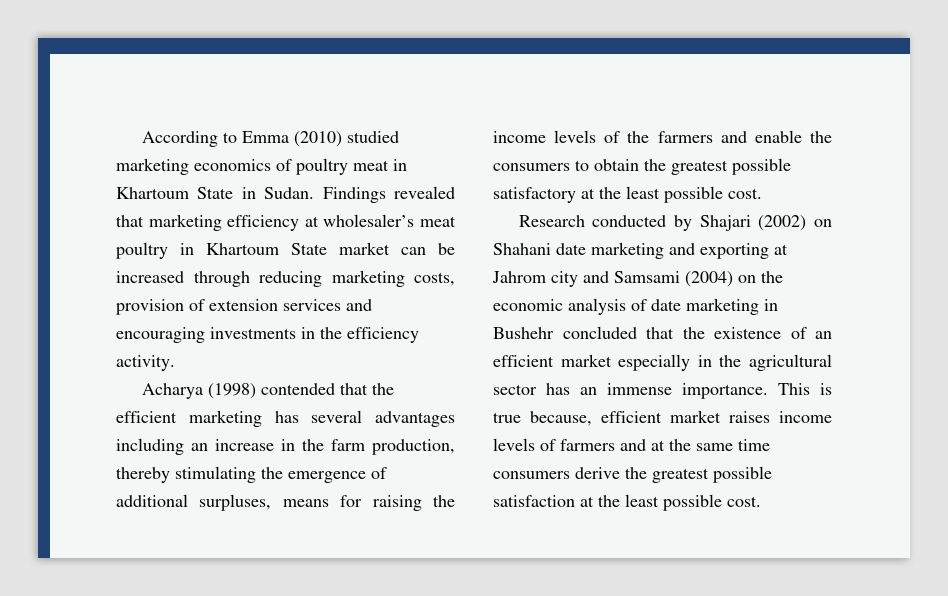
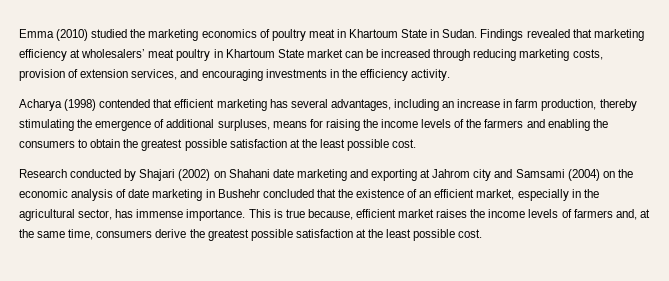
- According to Emma (2010) studied marketing economics of poultry meat in Khartoum State in Sudan.
+ Emma (2010) studied the marketing economics of poultry meat in Khartoum State in Sudan.
- Findings revealed that marketing efficiency at wholesaler’s meat poultry in Khartoum State market can be increased through reducing marketing costs, provision of extension services and encouraging investments in the efficiency activity.
+ Findings revealed that marketing efficiency at wholesalers’ meat poultry in Khartoum State market can be increased through reducing marketing costs, provision of extension services, and encouraging investments in the efficiency activity.
- Acharya (1998) contended that the efficient marketing has several advantages including an increase in the farm production, thereby stimulating the emergence of additional surpluses, means for raising the income levels of the farmers and enable the consumers to obtain the greatest possible satisfactory at the least possible cost.
+ Acharya (1998) contended that efficient marketing has several advantages, including an increase in farm production, thereby stimulating the emergence of additional surpluses, means for raising the income levels of the farmers and enabling the consumers to obtain the greatest possible satisfaction at the least possible cost.
- Research conducted by Shajari (2002) on Shahani date marketing and exporting at Jahrom city and Samsami (2004) on the economic analysis of date marketing in Bushehr concluded that the existence of an efficient market especially in the agricultural sector has an immense importance.
+ Research conducted by Shajari (2002) on Shahani date marketing and exporting at Jahrom city and Samsami (2004) on the economic analysis of date marketing in Bushehr concluded that the existence of an efficient market, especially in the agricultural sector, has immense importance.
- This is true because, efficient market raises income levels of farmers and at the same time consumers derive the greatest possible satisfaction at the least possible cost.
+ This is true because, efficient market raises the income levels of farmers and, at the same time, consumers derive the greatest possible satisfaction at the least possible cost.

